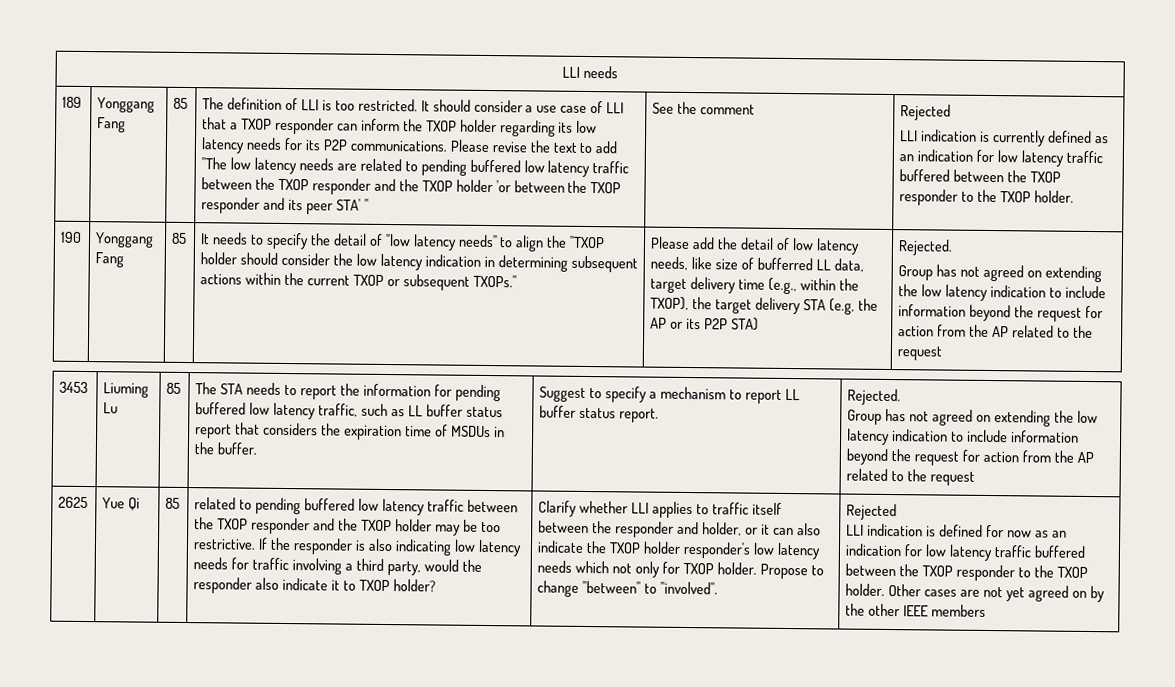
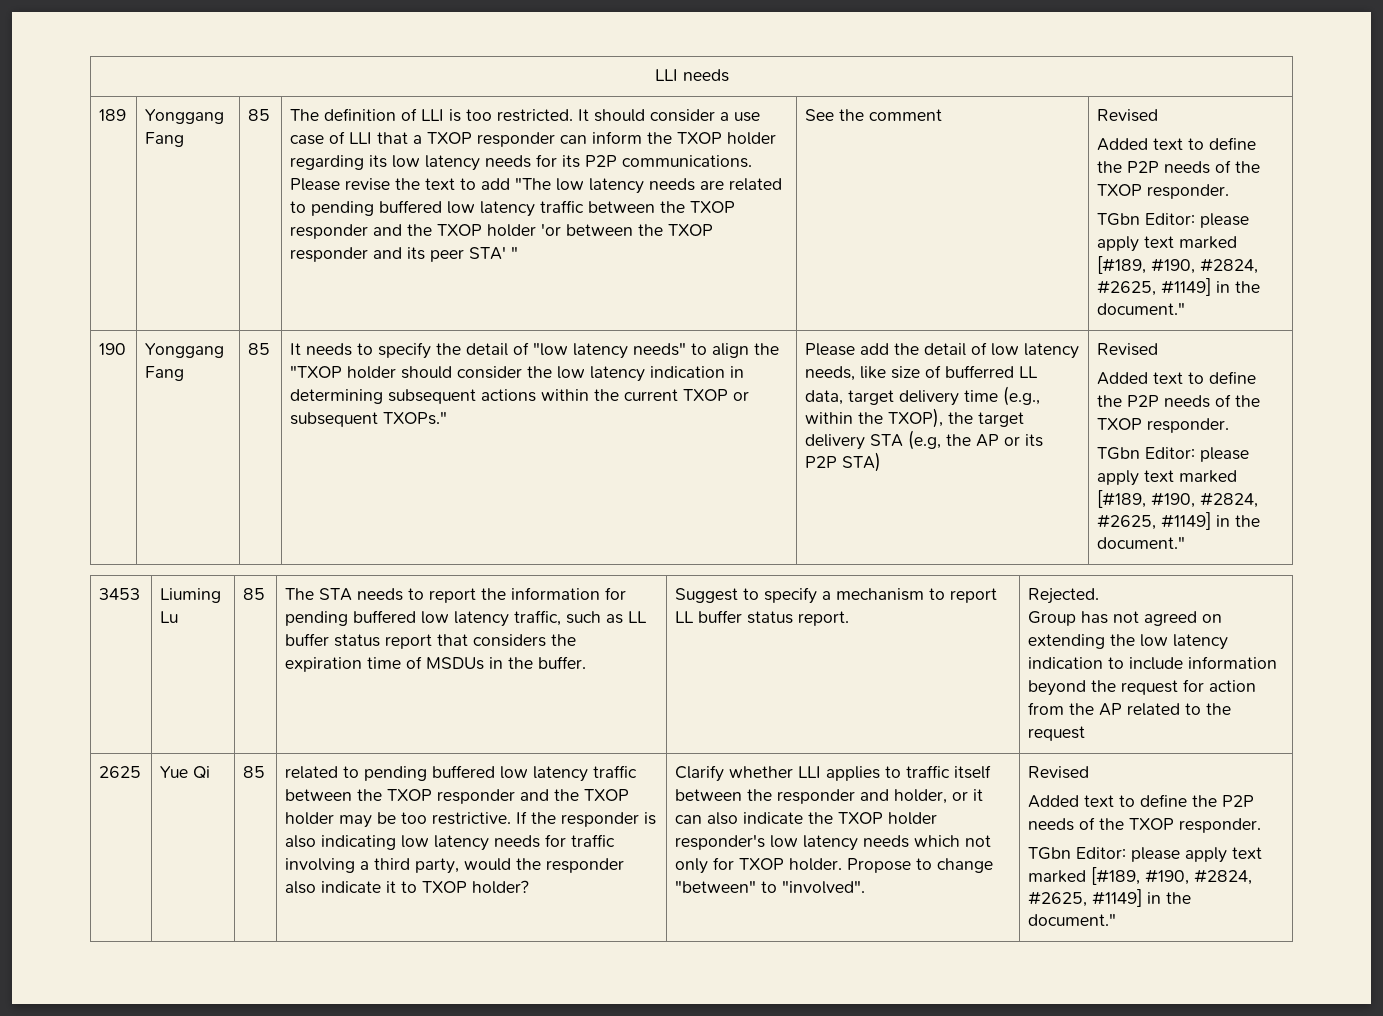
- See the comment | Rejected
- LLI indication is currently defined as an indication for low latency traffic buffered between the TXOP responder to the TXOP holder.
+ See the comment | Revised
+ Added text to define the P2P needs of the TXOP responder.
+ TGbn Editor: please apply text marked [#189, #190, #2824, #2625, #1149] in the document."
- Please add the detail of low latency needs, like size of bufferred LL data, target delivery time (e.g., within the TXOP), the target delivery STA (e.g, the AP or its P2P STA) | Rejected.
- Group has not agreed on extending the low latency indication to include information beyond the request for action from the AP related to the request
+ Please add the detail of low latency needs, like size of bufferred LL data, target delivery time (e.g., within the TXOP), the target delivery STA (e.g, the AP or its P2P STA) | Revised
+ Added text to define the P2P needs of the TXOP responder.
+ TGbn Editor: please apply text marked [#189, #190, #2824, #2625, #1149] in the document."
- Propose to change "between" to "involved". | Rejected
- LLI indication is defined for now as an indication for low latency traffic buffered between the TXOP responder to the TXOP holder. Other cases are not yet agreed on by the other IEEE members
+ Propose to change "between" to "involved". | Revised
+ Added text to define the P2P needs of the TXOP responder.
+ TGbn Editor: please apply text marked [#189, #190, #2824, #2625, #1149] in the document."

